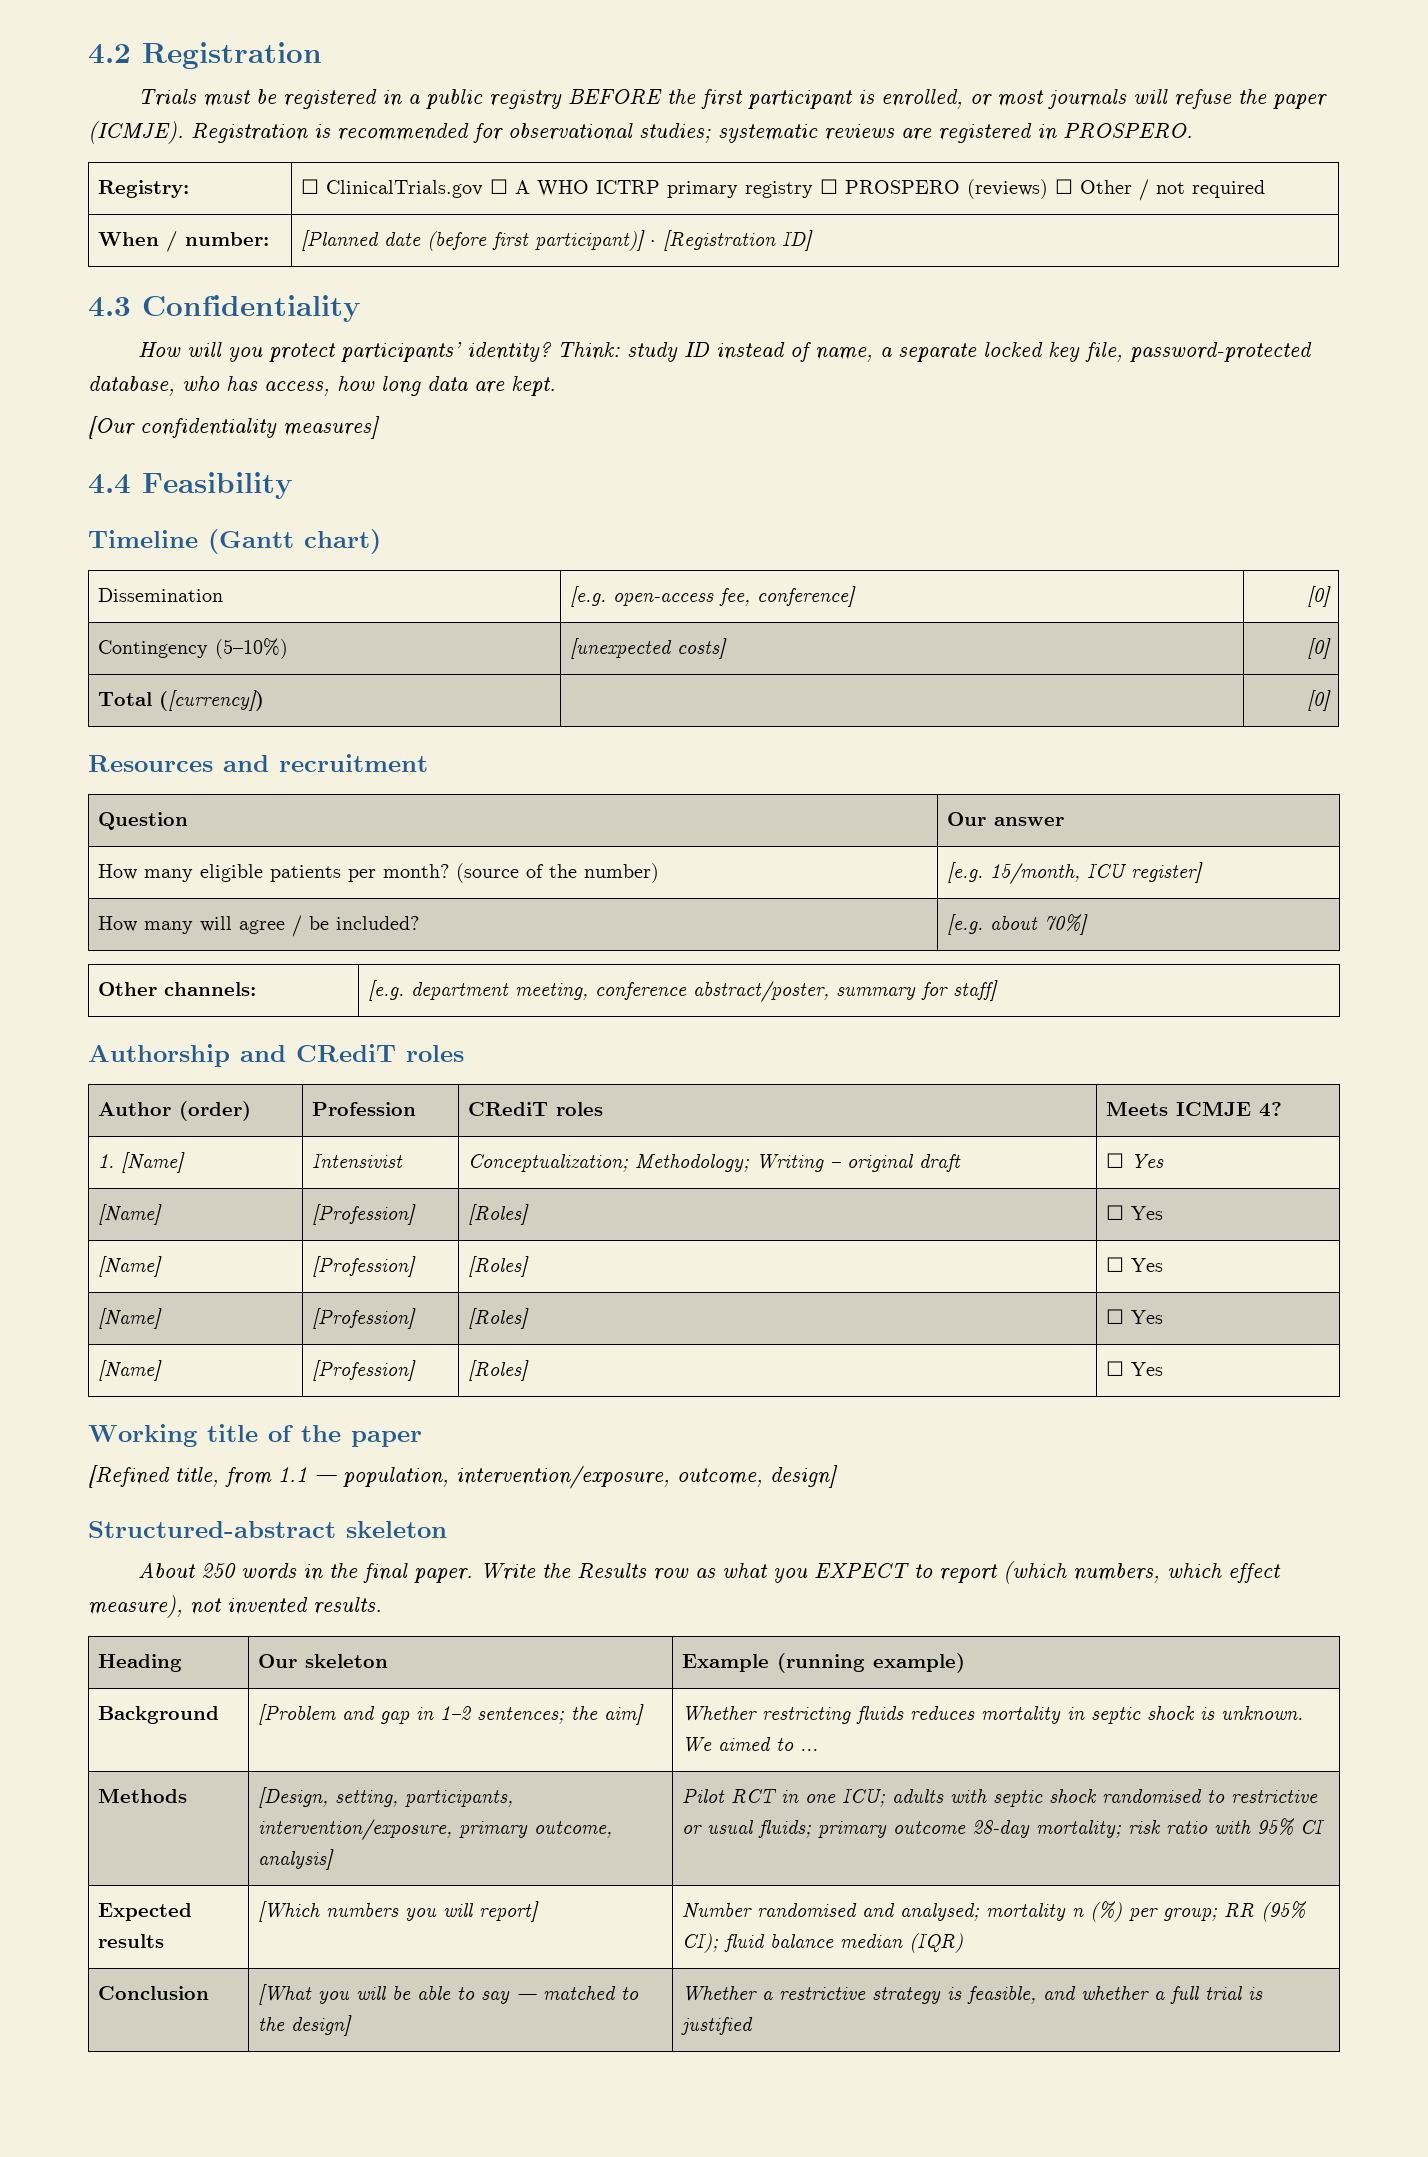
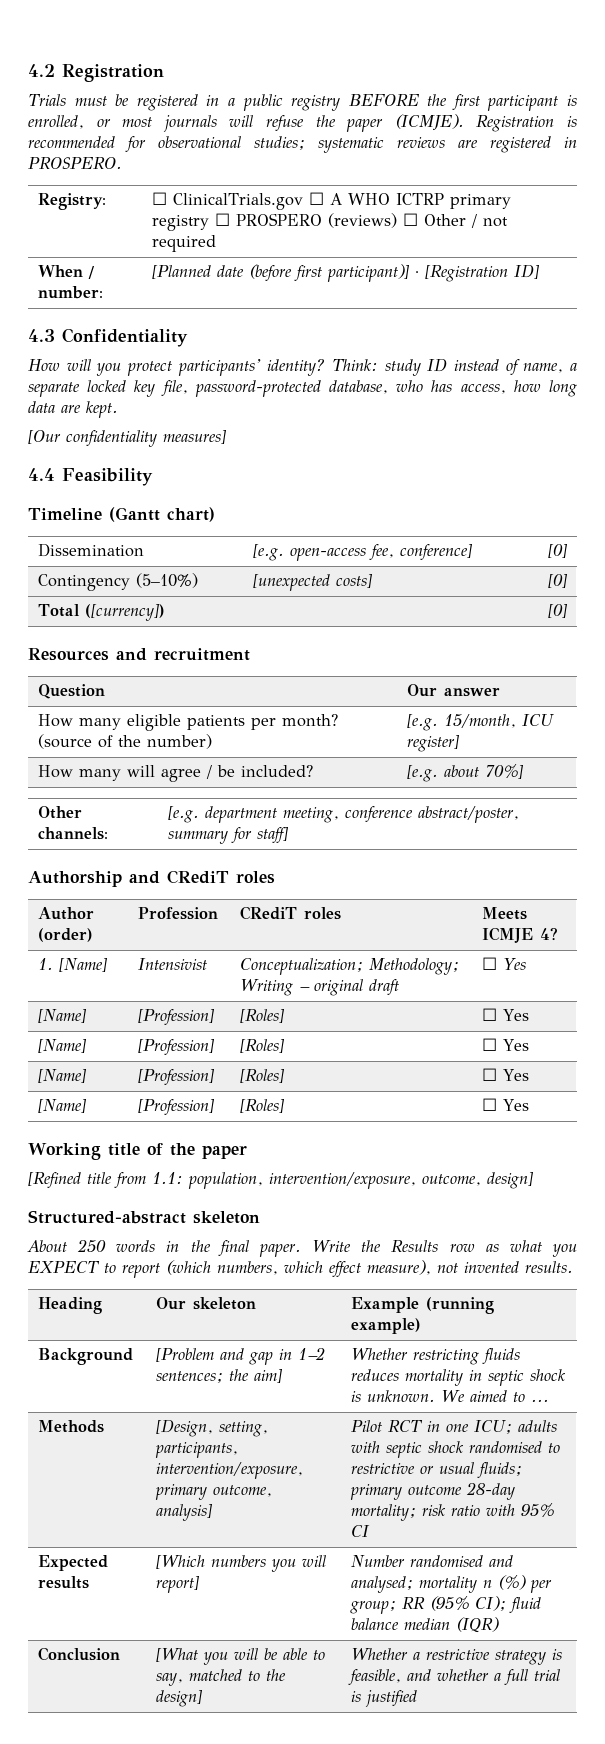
- [Refined title, from 1.1 — population, intervention/exposure, outcome, design]
+ [Refined title from 1.1: population, intervention/exposure, outcome, design]
- Conclusion | [What you will be able to say — matched to the design] | Whether a restrictive strategy is feasible, and whether a full trial is justified
+ Conclusion | [What you will be able to say, matched to the design] | Whether a restrictive strategy is feasible, and whether a full trial is justified

